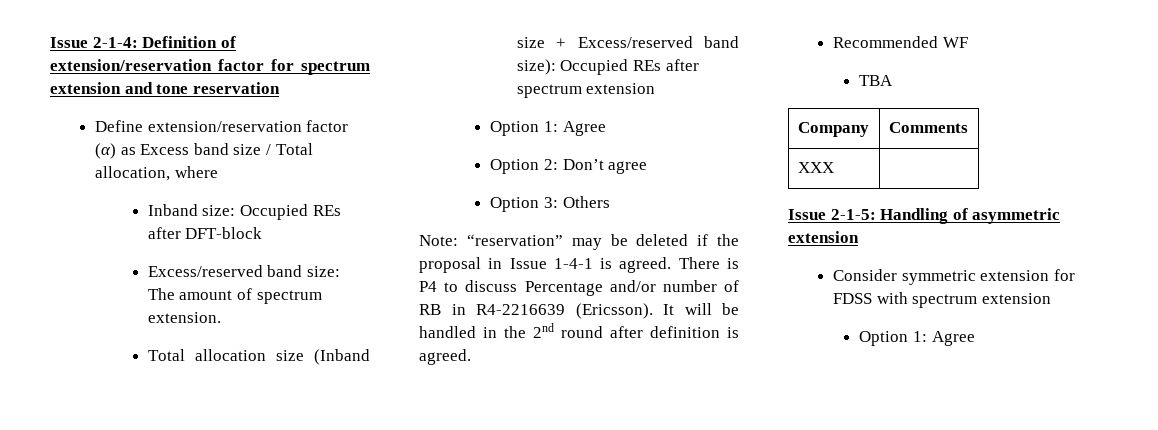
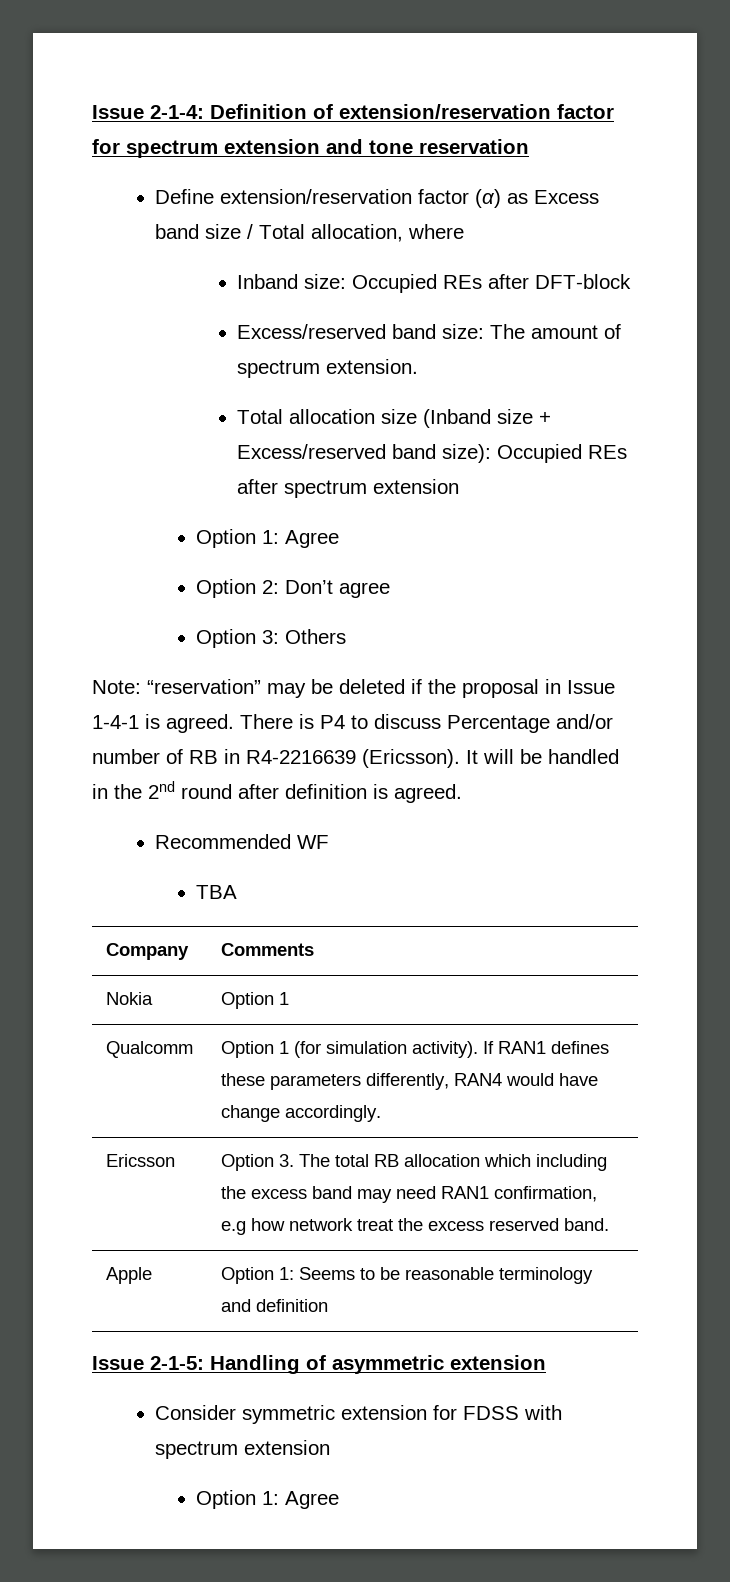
- XXX |
+ Nokia | Option 1
+ Qualcomm | Option 1 (for simulation activity). If RAN1 defines these parameters differently, RAN4 would have change accordingly.
+ Ericsson | Option 3. The total RB allocation which including the excess band may need RAN1 confirmation, e.g how network treat the excess reserved band.
+ Apple | Option 1: Seems to be reasonable terminology and definition

